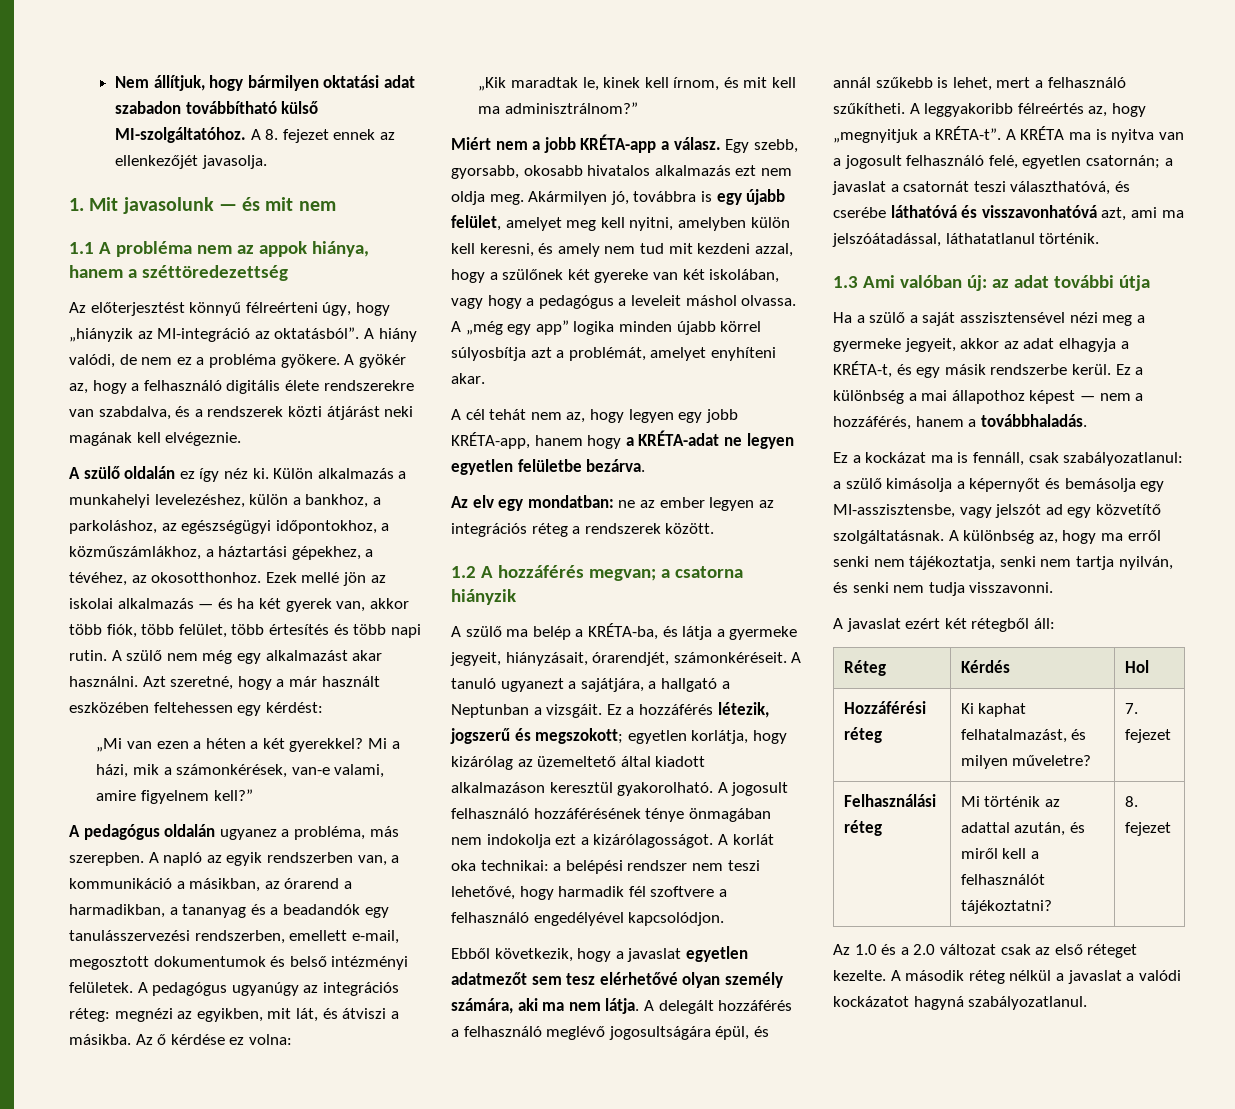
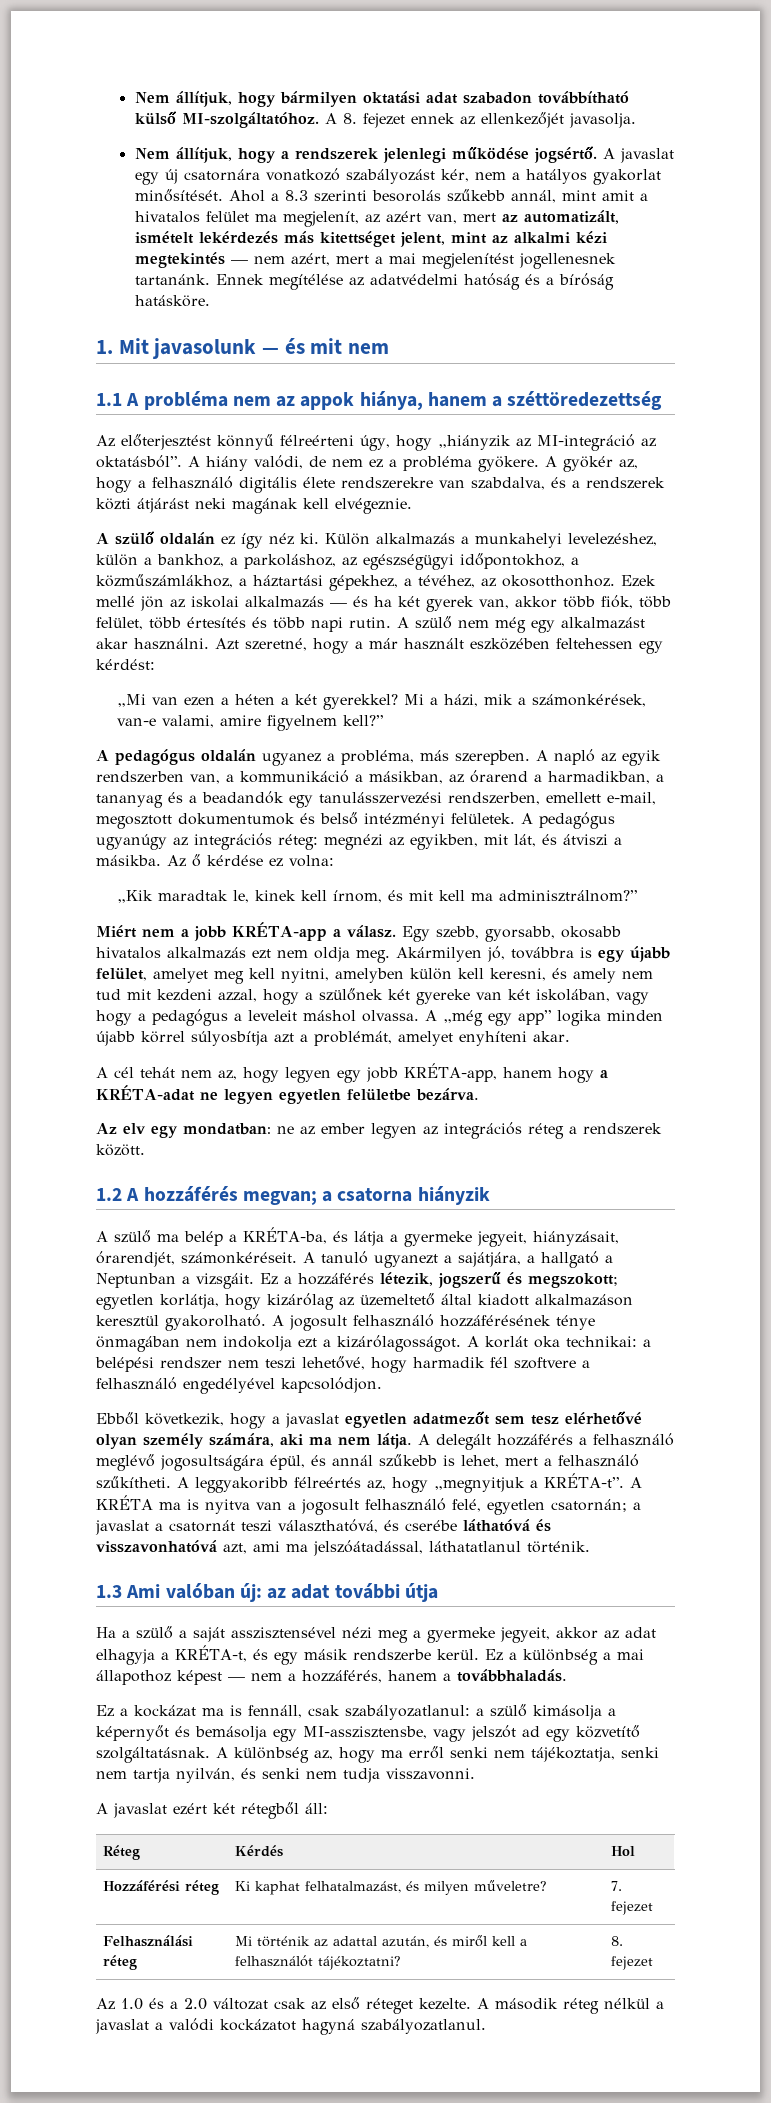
+ Nem állítjuk, hogy a rendszerek jelenlegi működése jogsértő. A javaslat egy új csatornára vonatkozó szabályozást kér, nem a hatályos gyakorlat minősítését. Ahol a 8.3 szerinti besorolás szűkebb annál, mint amit a hivatalos felület ma megjelenít, az azért van, mert az automatizált, ismételt lekérdezés más kitettséget jelent, mint az alkalmi kézi megtekintés — nem azért, mert a mai megjelenítést jogellenesnek tartanánk. Ennek megítélése az adatvédelmi hatóság és a bíróság hatásköre.

